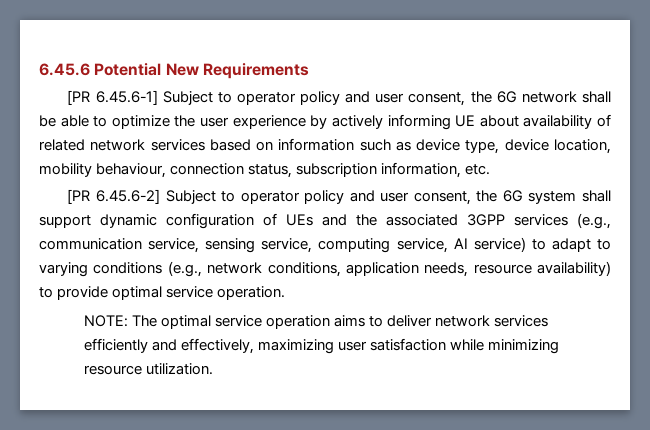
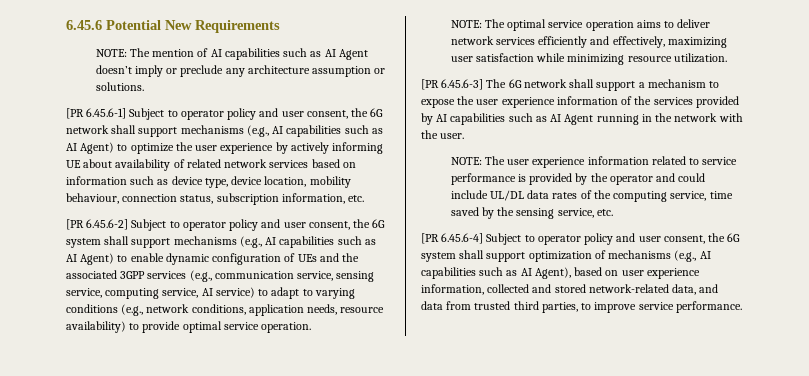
+ NOTE: The mention of AI capabilities such as AI Agent doesn’t imply or preclude any architecture assumption or solutions.
- [PR 6.45.6-1] Subject to operator policy and user consent, the 6G network shall be able to optimize the user experience by actively informing UE about availability of related network services based on information such as device type, device location, mobility behaviour, connection status, subscription information, etc.
+ [PR 6.45.6-1] Subject to operator policy and user consent, the 6G network shall support mechanisms (e.g., AI capabilities such as AI Agent) to optimize the user experience by actively informing UE about availability of related network services based on information such as device type, device location, mobility behaviour, connection status, subscription information, etc.
- [PR 6.45.6-2] Subject to operator policy and user consent, the 6G system shall support dynamic configuration of UEs and the associated 3GPP services (e.g., communication service, sensing service, computing service, AI service) to adapt to varying conditions (e.g., network conditions, application needs, resource availability) to provide optimal service operation.
+ [PR 6.45.6-2] Subject to operator policy and user consent, the 6G system shall support mechanisms (e.g., AI capabilities such as AI Agent) to enable dynamic configuration of UEs and the associated 3GPP services (e.g., communication service, sensing service, computing service, AI service) to adapt to varying conditions (e.g., network conditions, application needs, resource availability) to provide optimal service operation.
+ [PR 6.45.6-3] The 6G network shall support a mechanism to expose the user experience information of the services provided by AI capabilities such as AI Agent running in the network with the user.
+ NOTE: The user experience information related to service performance is provided by the operator and could include UL/DL data rates of the computing service, time saved by the sensing service, etc.
+ [PR 6.45.6-4] Subject to operator policy and user consent, the 6G system shall support optimization of mechanisms (e.g., AI capabilities such as AI Agent), based on user experience information, collected and stored network-related data, and data from trusted third parties, to improve service performance.

